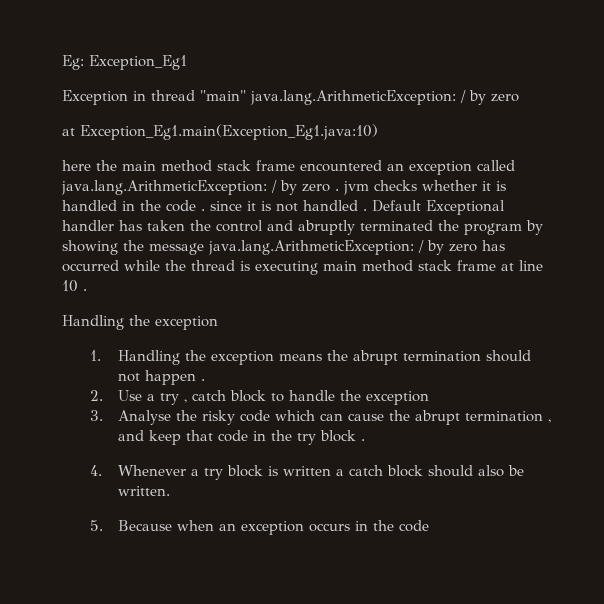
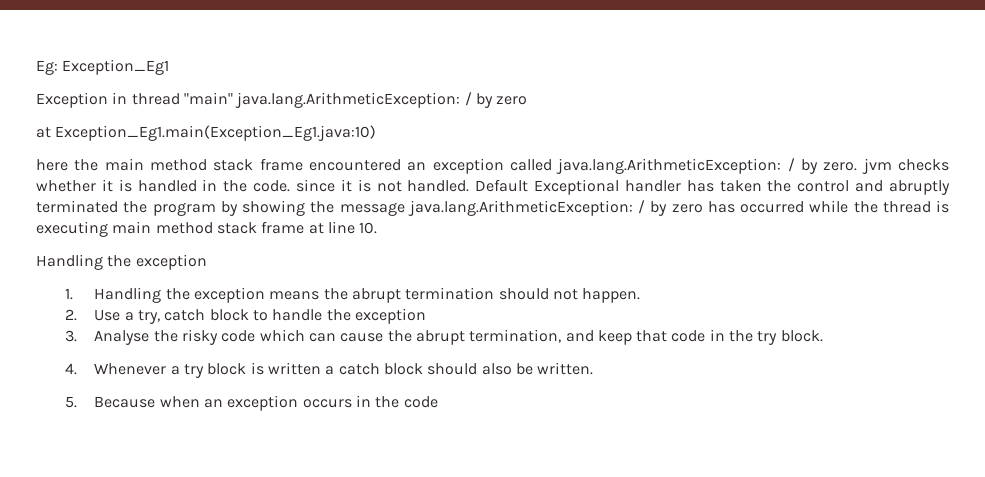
- here the main method stack frame encountered an exception called java.lang.ArithmeticException: / by zero . jvm checks whether it is handled in the code . since it is not handled .
+ here the main method stack frame encountered an exception called java.lang.ArithmeticException: / by zero. jvm checks whether it is handled in the code. since it is not handled.
- Default Exceptional handler has taken the control and abruptly terminated the program by showing the message java.lang.ArithmeticException: / by zero has occurred while the thread is executing main method stack frame at line 10 .
+ Default Exceptional handler has taken the control and abruptly terminated the program by showing the message java.lang.ArithmeticException: / by zero has occurred while the thread is executing main method stack frame at line 10.
- 1. Handling the exception means the abrupt termination should not happen .
+ 1. Handling the exception means the abrupt termination should not happen.
- 2. Use a try , catch block to handle the exception
+ 2. Use a try, catch block to handle the exception
- 3. Analyse the risky code which can cause the abrupt termination , and keep that code in the try block .
+ 3. Analyse the risky code which can cause the abrupt termination, and keep that code in the try block.

